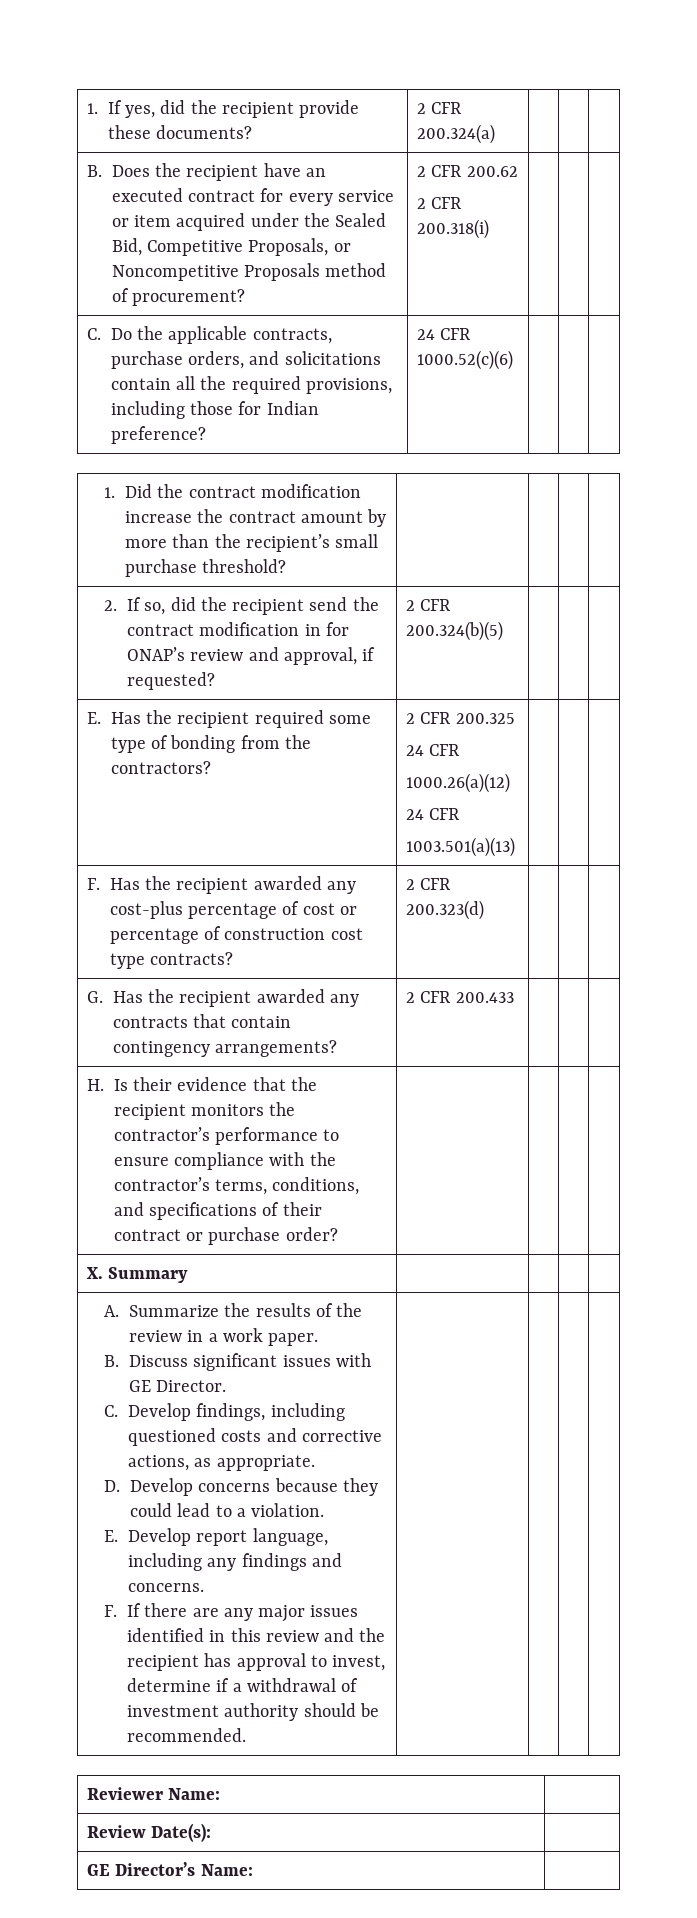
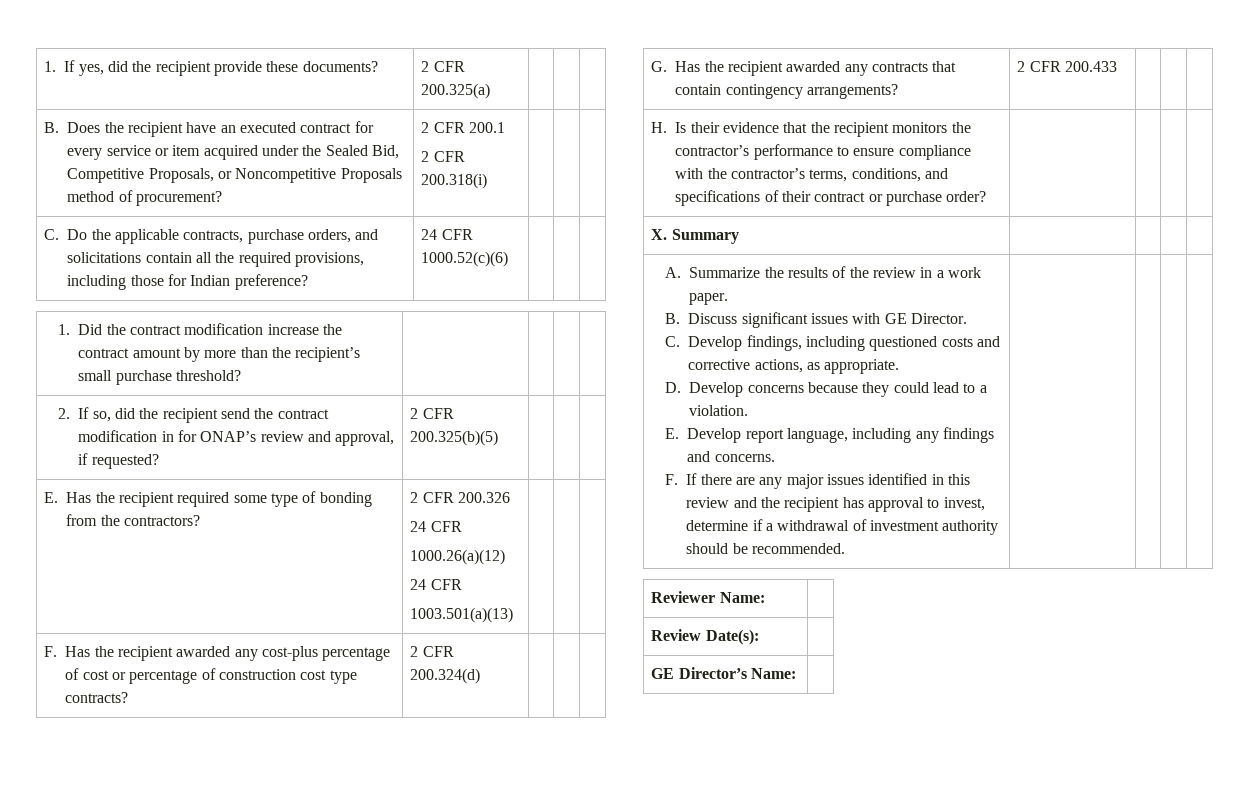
- 1. If yes, did the recipient provide these documents? | 2 CFR 200.324(a) | | |
+ 1. If yes, did the recipient provide these documents? | 2 CFR 200.325(a) | | |
- B. Does the recipient have an executed contract for every service or item acquired under the Sealed Bid, Competitive Proposals, or Noncompetitive Proposals method of procurement? | 2 CFR 200.62
+ B. Does the recipient have an executed contract for every service or item acquired under the Sealed Bid, Competitive Proposals, or Noncompetitive Proposals method of procurement? | 2 CFR 200.1
- 2. If so, did the recipient send the contract modification in for ONAP’s review and approval, if requested? | 2 CFR 200.324(b)(5) | | |
+ 2. If so, did the recipient send the contract modification in for ONAP’s review and approval, if requested? | 2 CFR 200.325(b)(5) | | |
- E. Has the recipient required some type of bonding from the contractors? | 2 CFR 200.325
+ E. Has the recipient required some type of bonding from the contractors? | 2 CFR 200.326
- F. Has the recipient awarded any cost-plus percentage of cost or percentage of construction cost type contracts? | 2 CFR 200.323(d) | | |
+ F. Has the recipient awarded any cost-plus percentage of cost or percentage of construction cost type contracts? | 2 CFR 200.324(d) | | |

